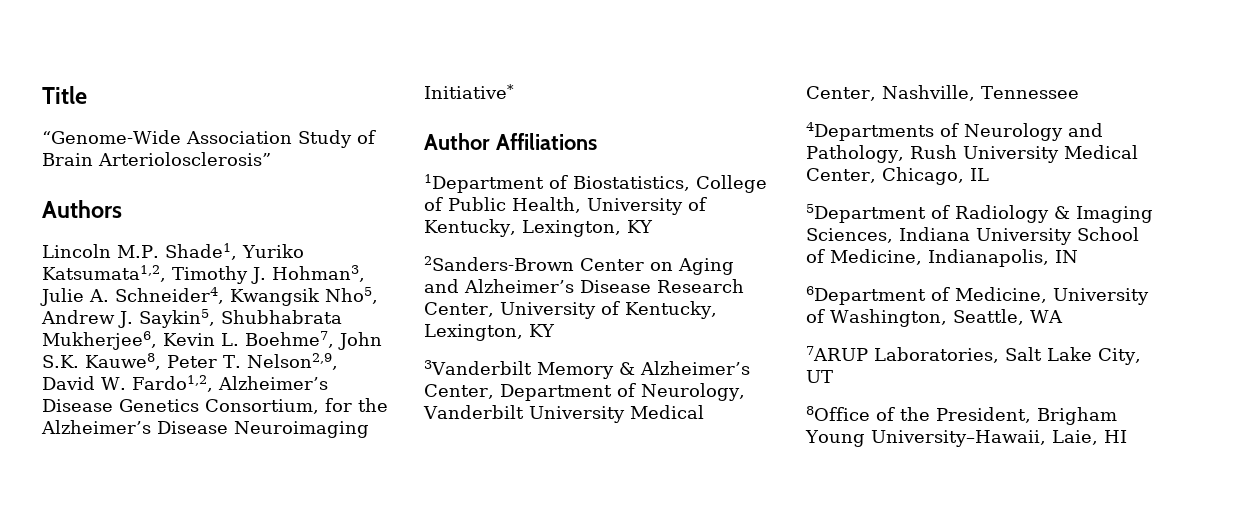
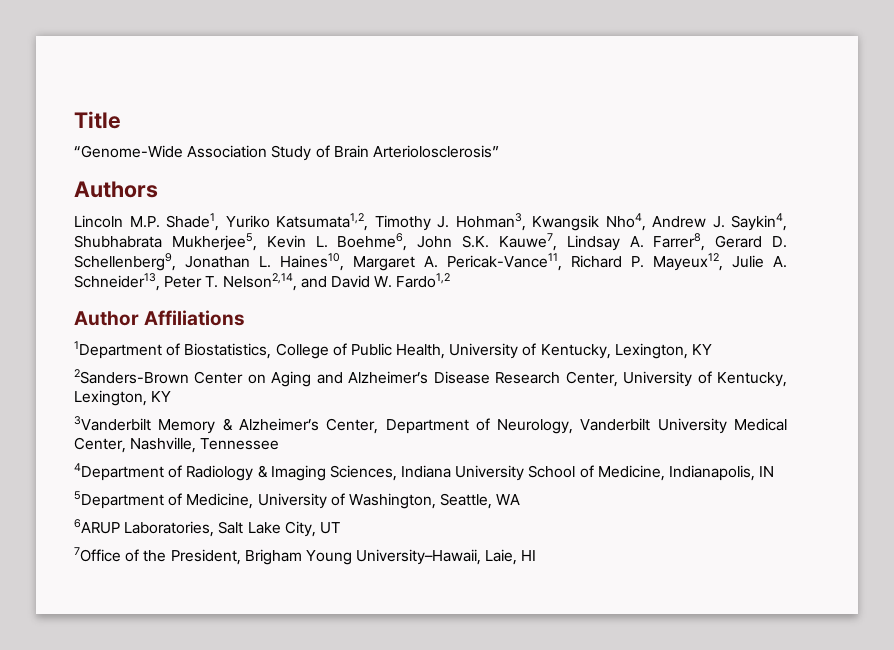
- Lincoln M.P. Shade1, Yuriko Katsumata1,2, Timothy J. Hohman3, Julie A. Schneider4, Kwangsik Nho5, Andrew J. Saykin5, Shubhabrata Mukherjee6, Kevin L. Boehme7, John S.K. Kauwe8, Peter T. Nelson2,9, David W. Fardo1,2, Alzheimer’s Disease Genetics Consortium, for the Alzheimer’s Disease Neuroimaging Initiative*
+ Lincoln M.P. Shade1, Yuriko Katsumata1,2, Timothy J. Hohman3, Kwangsik Nho4, Andrew J. Saykin4, Shubhabrata Mukherjee5, Kevin L. Boehme6, John S.K. Kauwe7, Lindsay A. Farrer8, Gerard D. Schellenberg9, Jonathan L. Haines10, Margaret A. Pericak-Vance11, Richard P. Mayeux12, Julie A. Schneider13, Peter T. Nelson2,14, and David W. Fardo1,2
- 4Departments of Neurology and Pathology, Rush University Medical Center, Chicago, IL
- 5Department of Radiology & Imaging Sciences, Indiana University School of Medicine, Indianapolis, IN
+ 4Department of Radiology & Imaging Sciences, Indiana University School of Medicine, Indianapolis, IN
- 6Department of Medicine, University of Washington, Seattle, WA
+ 5Department of Medicine, University of Washington, Seattle, WA
- 7ARUP Laboratories, Salt Lake City, UT
+ 6ARUP Laboratories, Salt Lake City, UT
- 8Office of the President, Brigham Young University–Hawaii, Laie, HI
+ 7Office of the President, Brigham Young University–Hawaii, Laie, HI

